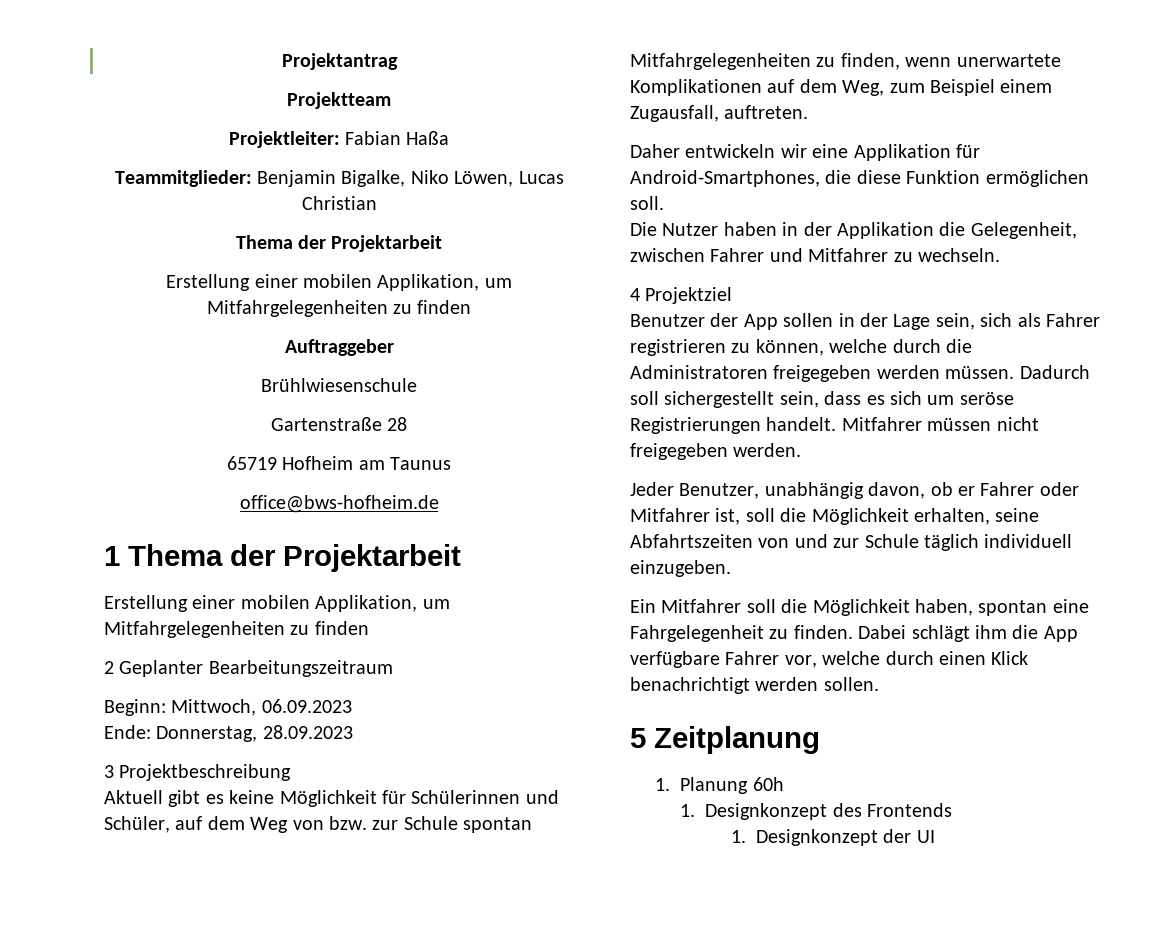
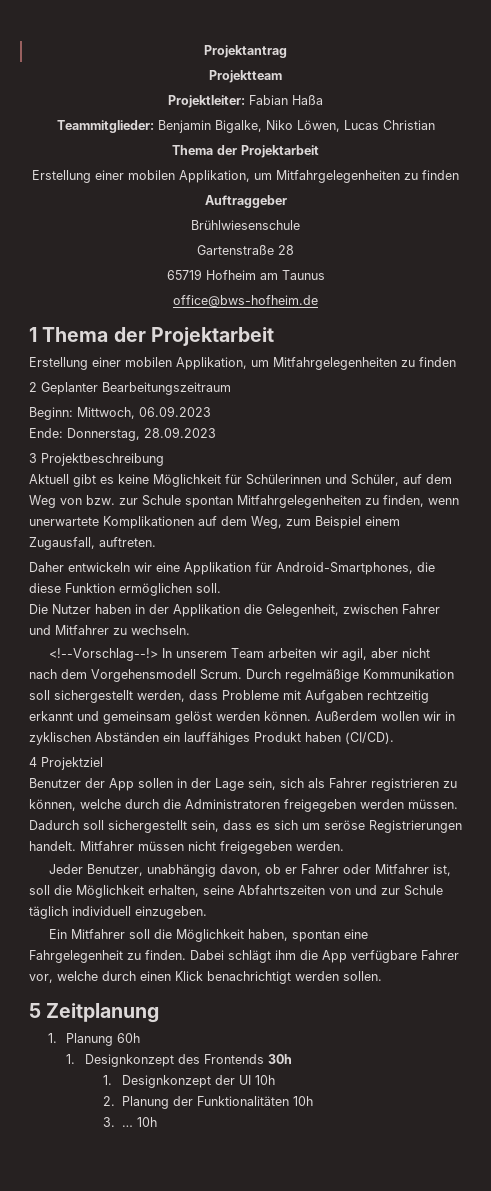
+ <!--Vorschlag--!> In unserem Team arbeiten wir agil, aber nicht nach dem Vorgehensmodell Scrum. Durch regelmäßige Kommunikation soll sichergestellt werden, dass Probleme mit Aufgaben rechtzeitig erkannt und gemeinsam gelöst werden können. Außerdem wollen wir in zyklischen Abständen ein lauffähiges Produkt haben (CI/CD).
- 1. Designkonzept des Frontends
+ 1. Designkonzept des Frontends 30h
- 1. Designkonzept der UI
+ 1. Designkonzept der UI 10h
+ 2. Planung der Funktionalitäten 10h
+ 3. … 10h

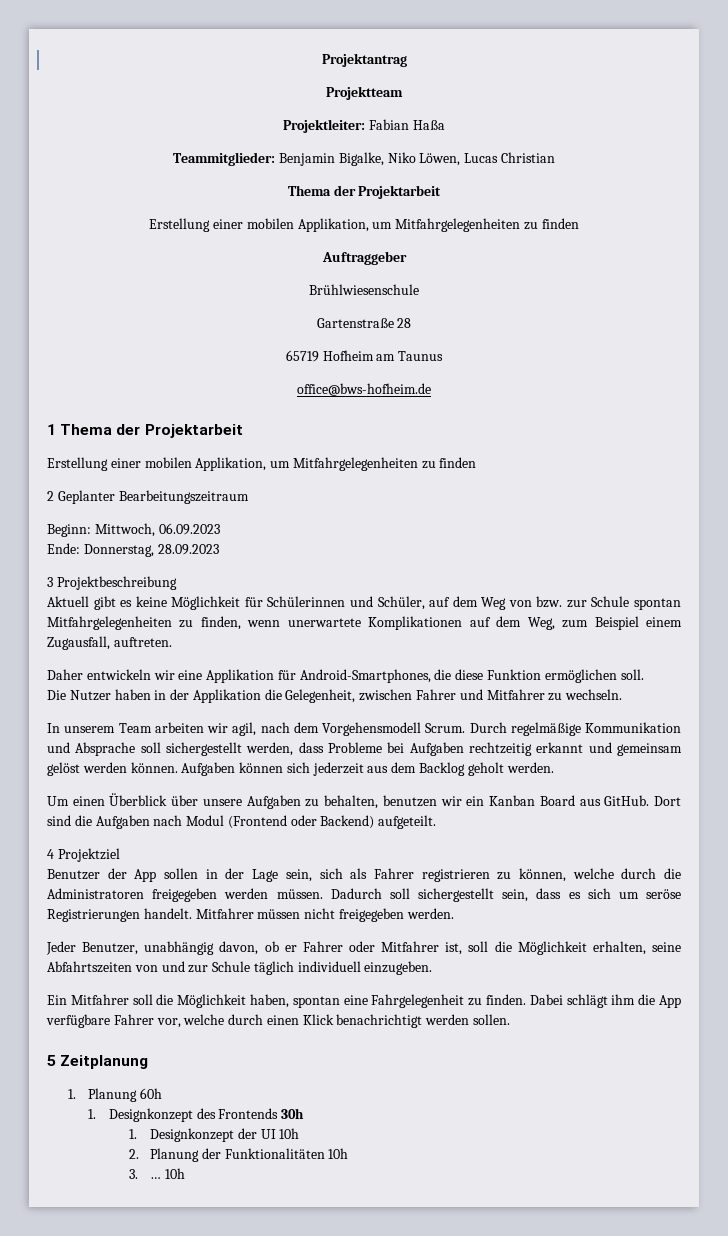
- <!--Vorschlag--!> In unserem Team arbeiten wir agil, aber nicht nach dem Vorgehensmodell Scrum.
+ In unserem Team arbeiten wir agil, nach dem Vorgehensmodell Scrum.
- Durch regelmäßige Kommunikation soll sichergestellt werden, dass Probleme mit Aufgaben rechtzeitig erkannt und gemeinsam gelöst werden können.
+ Durch regelmäßige Kommunikation und Absprache soll sichergestellt werden, dass Probleme bei Aufgaben rechtzeitig erkannt und gemeinsam gelöst werden können.
- Außerdem wollen wir in zyklischen Abständen ein lauffähiges Produkt haben (CI/CD).
+ Aufgaben können sich jederzeit aus dem Backlog geholt werden.
+ Um einen Überblick über unsere Aufgaben zu behalten, benutzen wir ein Kanban Board aus GitHub. Dort sind die Aufgaben nach Modul (Frontend oder Backend) aufgeteilt.

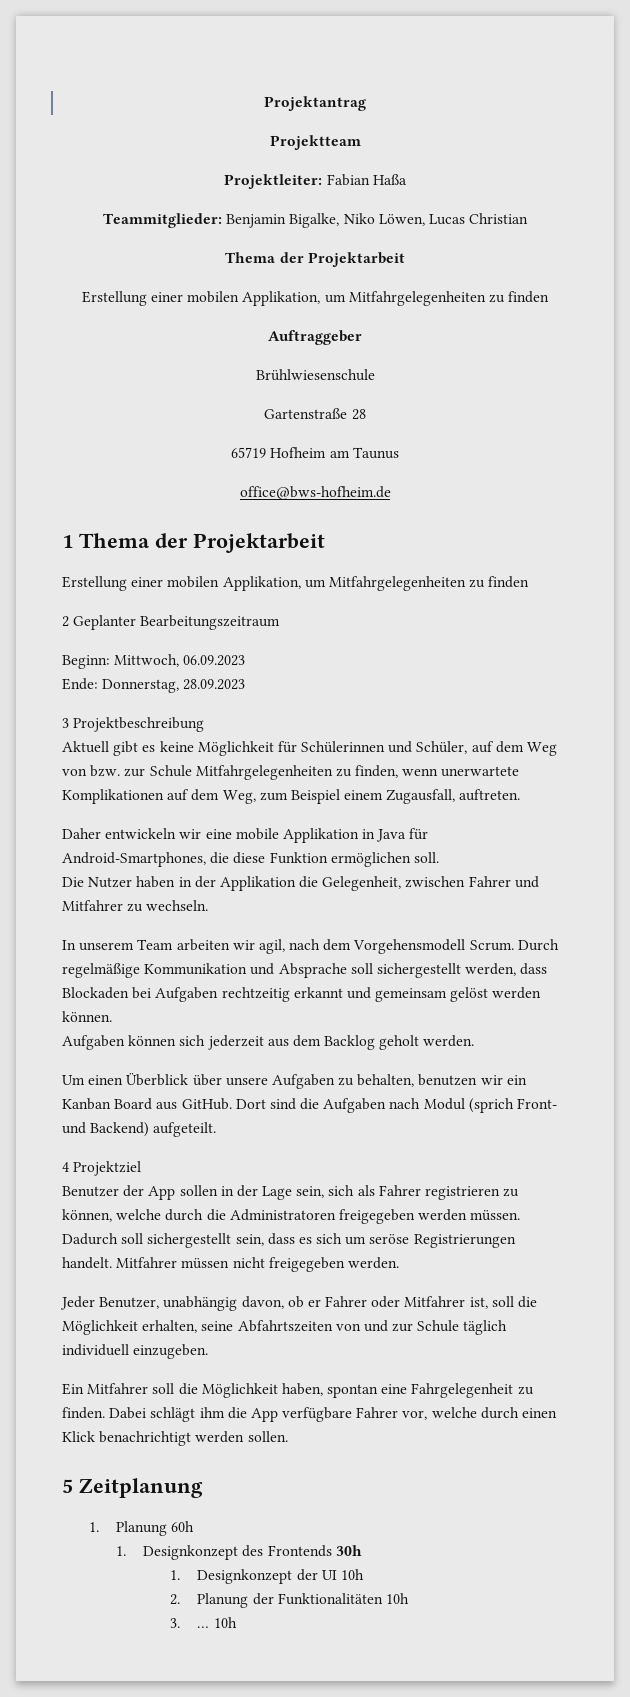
- Aktuell gibt es keine Möglichkeit für Schülerinnen und Schüler, auf dem Weg von bzw. zur Schule spontan Mitfahrgelegenheiten zu finden, wenn unerwartete Komplikationen auf dem Weg, zum Beispiel einem Zugausfall, auftreten.
+ Aktuell gibt es keine Möglichkeit für Schülerinnen und Schüler, auf dem Weg von bzw. zur Schule Mitfahrgelegenheiten zu finden, wenn unerwartete Komplikationen auf dem Weg, zum Beispiel einem Zugausfall, auftreten.
- Daher entwickeln wir eine Applikation für Android-Smartphones, die diese Funktion ermöglichen soll.
+ Daher entwickeln wir eine mobile Applikation in Java für Android-Smartphones, die diese Funktion ermöglichen soll.
- Durch regelmäßige Kommunikation und Absprache soll sichergestellt werden, dass Probleme bei Aufgaben rechtzeitig erkannt und gemeinsam gelöst werden können. Aufgaben können sich jederzeit aus dem Backlog geholt werden.
+ Durch regelmäßige Kommunikation und Absprache soll sichergestellt werden, dass Blockaden bei Aufgaben rechtzeitig erkannt und gemeinsam gelöst werden können.
+ Aufgaben können sich jederzeit aus dem Backlog geholt werden.
- Dort sind die Aufgaben nach Modul (Frontend oder Backend) aufgeteilt.
+ Dort sind die Aufgaben nach Modul (sprich Front- und Backend) aufgeteilt.

